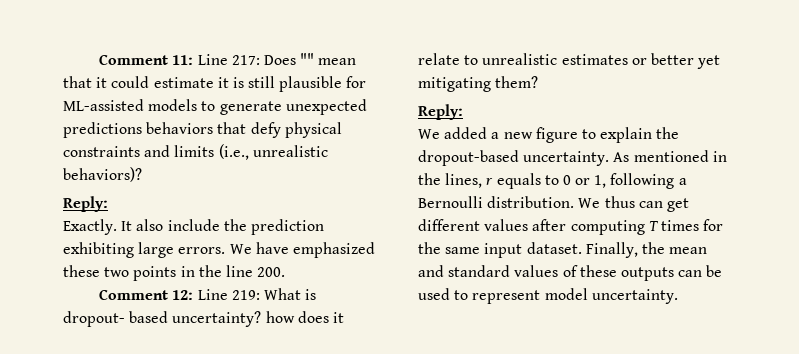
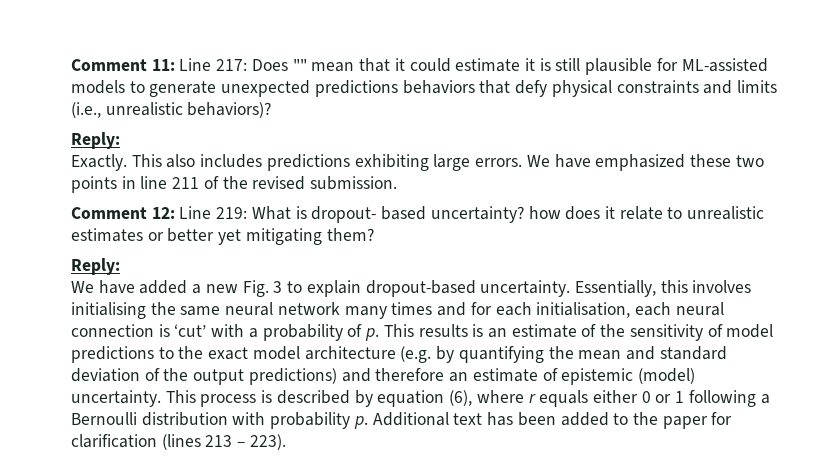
- It also include the prediction exhibiting large errors.
+ This also includes predictions exhibiting large errors.
- We have emphasized these two points in the line 200.
+ We have emphasized these two points in line 211 of the revised submission.
- We added a new figure to explain the dropout-based uncertainty.
+ We have added a new Fig. 3 to explain dropout-based uncertainty.
- As mentioned in the lines, r equals to 0 or 1, following a Bernoulli distribution. We thus can get different values after computing T times for the same input dataset. Finally, the mean and standard values of these outputs can be used to represent model uncertainty.
+ Essentially, this involves initialising the same neural network many times and for each initialisation, each neural connection is ‘cut’ with a probability of p. This results is an estimate of the sensitivity of model predictions to the exact model architecture (e.g. by quantifying the mean and standard deviation of the output predictions) and therefore an estimate of epistemic (model) uncertainty. This process is described by equation (6), where r equals either 0 or 1 following a Bernoulli distribution with probability p. Additional text has been added to the paper for clarification (lines 213 – 223).

